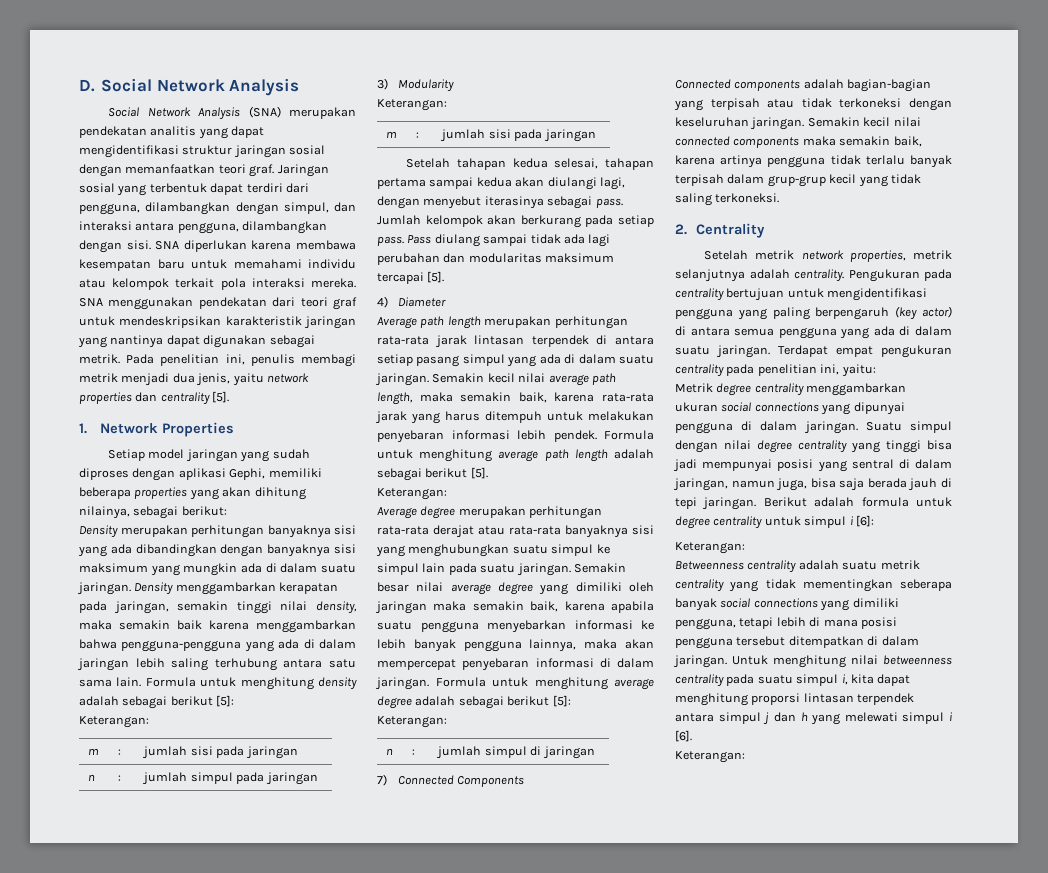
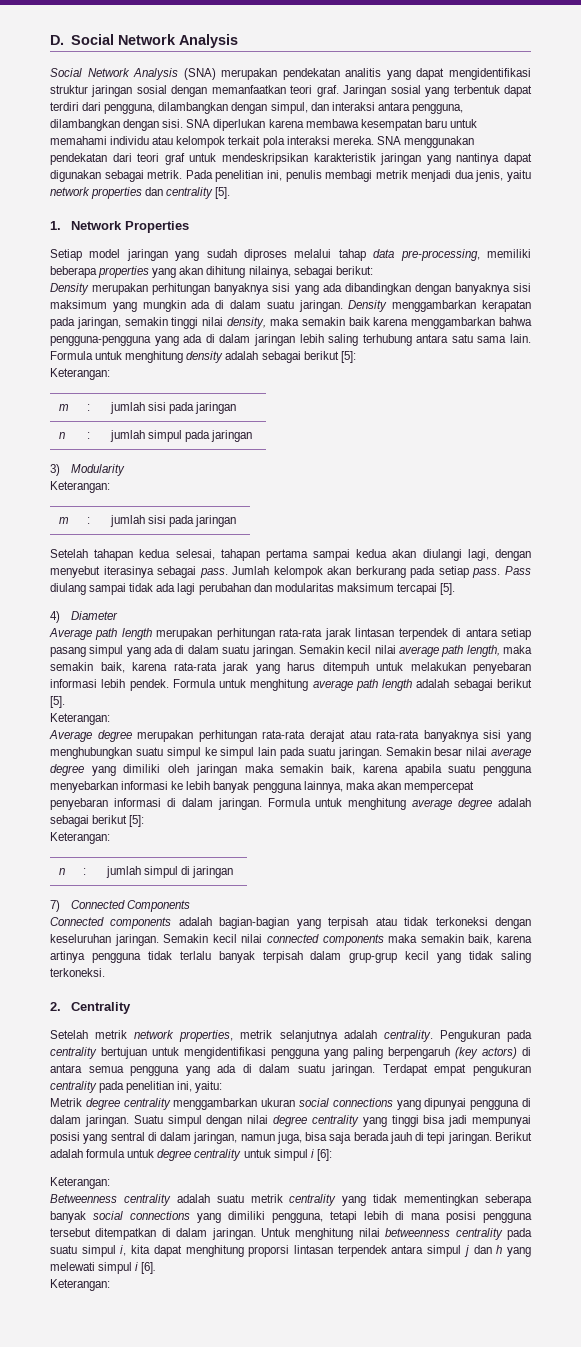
- Setiap model jaringan yang sudah diproses dengan aplikasi Gephi, memiliki beberapa properties yang akan dihitung nilainya, sebagai berikut:
+ Setiap model jaringan yang sudah diproses melalui tahap data pre-processing, memiliki beberapa properties yang akan dihitung nilainya, sebagai berikut:
- Pengukuran pada centrality bertujuan untuk mengidentifikasi pengguna yang paling berpengaruh (key actor) di antara semua pengguna yang ada di dalam suatu jaringan.
+ Pengukuran pada centrality bertujuan untuk mengidentifikasi pengguna yang paling berpengaruh (key actors) di antara semua pengguna yang ada di dalam suatu jaringan.

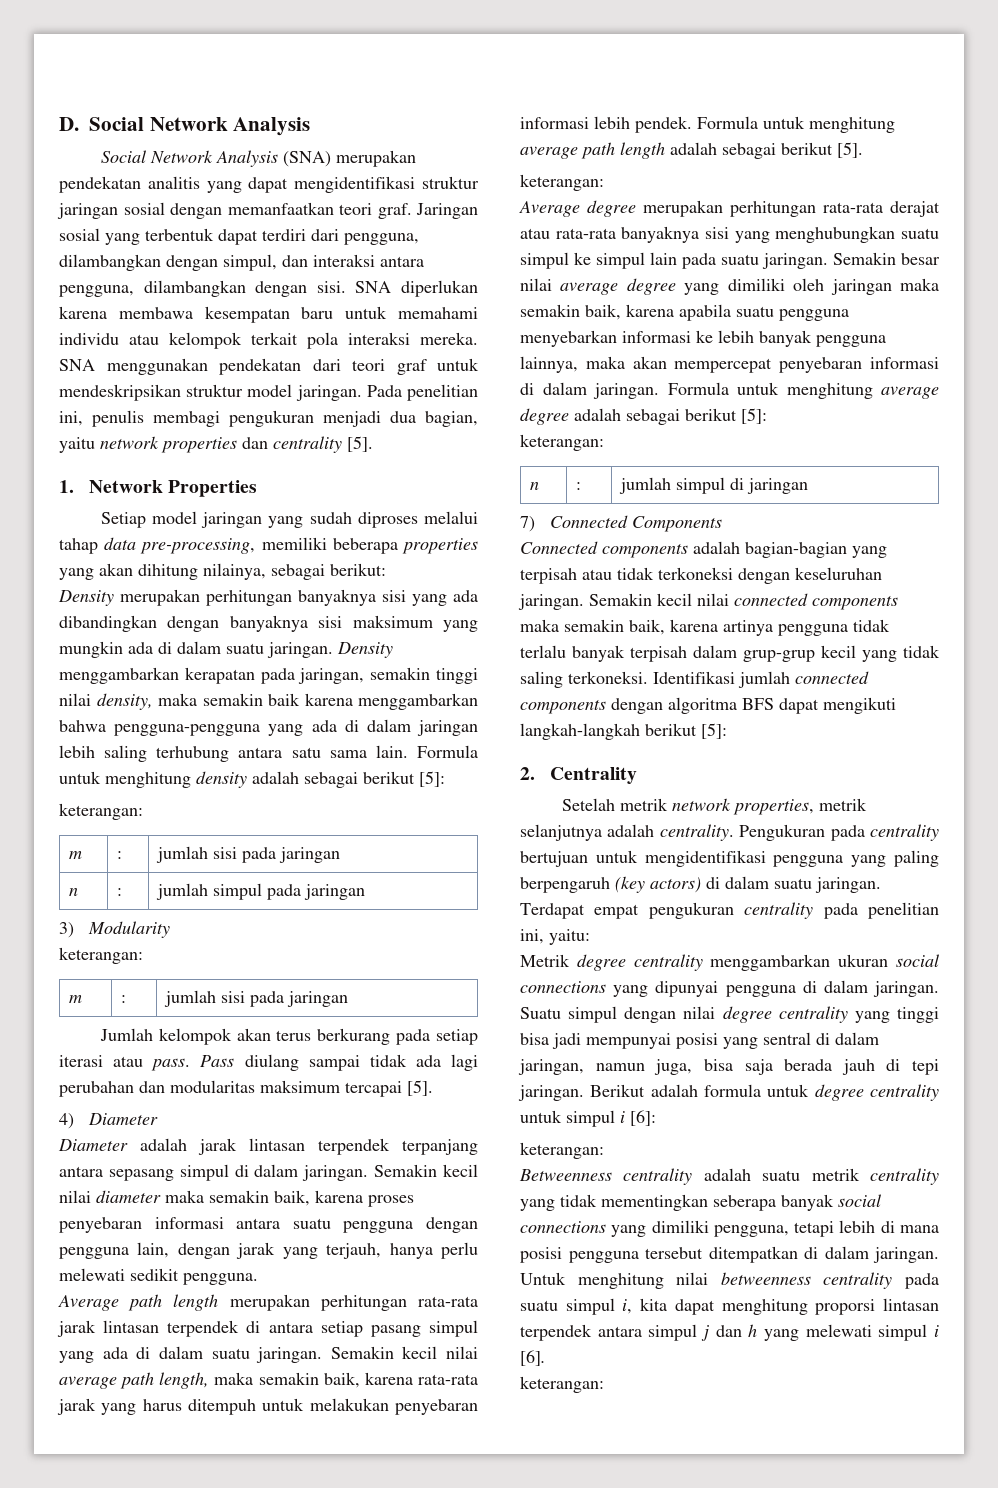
- SNA menggunakan pendekatan dari teori graf untuk mendeskripsikan karakteristik jaringan yang nantinya dapat digunakan sebagai metrik.
+ SNA menggunakan pendekatan dari teori graf untuk mendeskripsikan struktur model jaringan.
- Pada penelitian ini, penulis membagi metrik menjadi dua jenis, yaitu network properties dan centrality [5].
+ Pada penelitian ini, penulis membagi pengukuran menjadi dua bagian, yaitu network properties dan centrality [5].
  Formula untuk menghitung density adalah sebagai berikut [5]:
- Keterangan:
+ keterangan:
  3) Modularity
- Keterangan:
+ keterangan:
  m | : | jumlah sisi pada jaringan
- Setelah tahapan kedua selesai, tahapan pertama sampai kedua akan diulangi lagi, dengan menyebut iterasinya sebagai pass. Jumlah kelompok akan berkurang pada setiap pass.
+ Jumlah kelompok akan terus berkurang pada setiap iterasi atau pass.
+ Diameter adalah jarak lintasan terpendek terpanjang antara sepasang simpul di dalam jaringan. Semakin kecil nilai diameter maka semakin baik, karena proses penyebaran informasi antara suatu pengguna dengan pengguna lain, dengan jarak yang terjauh, hanya perlu melewati sedikit pengguna.
  Formula untuk menghitung average path length adalah sebagai berikut [5].
- Keterangan:
+ keterangan:
  Formula untuk menghitung average degree adalah sebagai berikut [5]:
- Keterangan:
+ keterangan:
+ Identifikasi jumlah connected components dengan algoritma BFS dapat mengikuti langkah-langkah berikut [5]:
- Pengukuran pada centrality bertujuan untuk mengidentifikasi pengguna yang paling berpengaruh (key actors) di antara semua pengguna yang ada di dalam suatu jaringan.
+ Pengukuran pada centrality bertujuan untuk mengidentifikasi pengguna yang paling berpengaruh (key actors) di dalam suatu jaringan.
  Berikut adalah formula untuk degree centrality untuk simpul i [6]:
- Keterangan:
+ keterangan:
  Untuk menghitung nilai betweenness centrality pada suatu simpul i, kita dapat menghitung proporsi lintasan terpendek antara simpul j dan h yang melewati simpul i [6].
- Keterangan:
+ keterangan:

